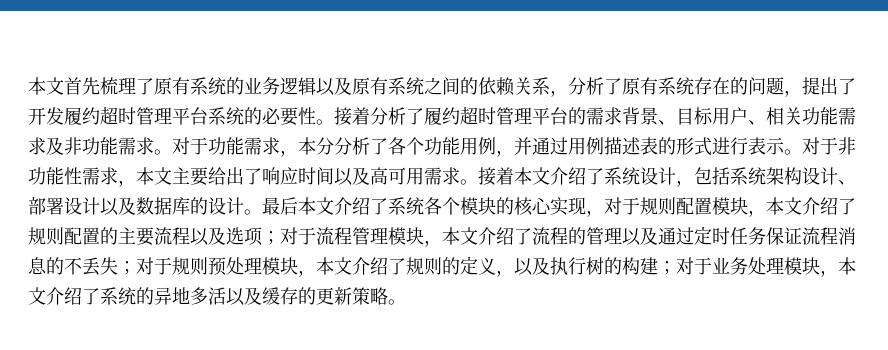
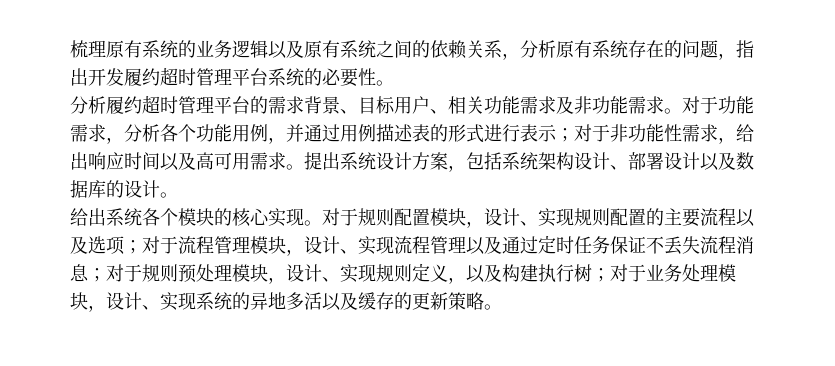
- 本文首先梳理了原有系统的业务逻辑以及原有系统之间的依赖关系，分析了原有系统存在的问题，提出了开发履约超时管理平台系统的必要性。接着分析了履约超时管理平台的需求背景、目标用户、相关功能需求及非功能需求。
+ 梳理原有系统的业务逻辑以及原有系统之间的依赖关系，分析原有系统存在的问题，指出开发履约超时管理平台系统的必要性。
+ 分析履约超时管理平台的需求背景、目标用户、相关功能需求及非功能需求。
- 对于功能需求，本分分析了各个功能用例，并通过用例描述表的形式进行表示。对于非功能性需求，本文主要给出了响应时间以及高可用需求。
+ 对于功能需求，分析各个功能用例，并通过用例描述表的形式进行表示；对于非功能性需求，给出响应时间以及高可用需求。
- 接着本文介绍了系统设计，包括系统架构设计、部署设计以及数据库的设计。最后本文介绍了系统各个模块的核心实现，对于规则配置模块，本文介绍了规则配置的主要流程以及选项；
+ 提出系统设计方案，包括系统架构设计、部署设计以及数据库的设计。
+ 给出系统各个模块的核心实现。对于规则配置模块，设计、实现规则配置的主要流程以及选项；
- 对于流程管理模块，本文介绍了流程的管理以及通过定时任务保证流程消息的不丢失；
+ 对于流程管理模块，设计、实现流程管理以及通过定时任务保证不丢失流程消息；
- 对于规则预处理模块，本文介绍了规则的定义，以及执行树的构建；
+ 对于规则预处理模块，设计、实现规则定义，以及构建执行树；
- 对于业务处理模块，本文介绍了系统的异地多活以及缓存的更新策略。
+ 对于业务处理模块，设计、实现系统的异地多活以及缓存的更新策略。

